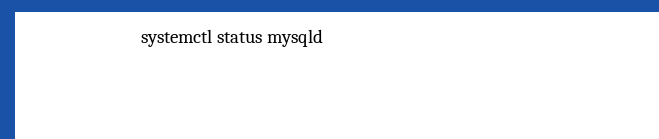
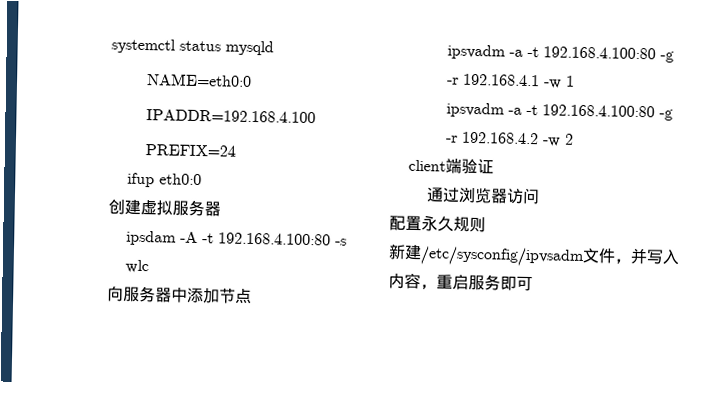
+ NAME=eth0:0
+ IPADDR=192.168.4.100
+ PREFIX=24
+ ifup eth0:0
+ 创建虚拟服务器
+ ipsdam -A -t 192.168.4.100:80 -s wlc
+ 向服务器中添加节点
+ ipsvadm -a -t 192.168.4.100:80 -g -r 192.168.4.1 -w 1
+ ipsvadm -a -t 192.168.4.100:80 -g -r 192.168.4.2 -w 2
+ client端验证
+ 通过浏览器访问
+ 配置永久规则
+ 新建/etc/sysconfig/ipvsadm文件，并写入内容，重启服务即可

